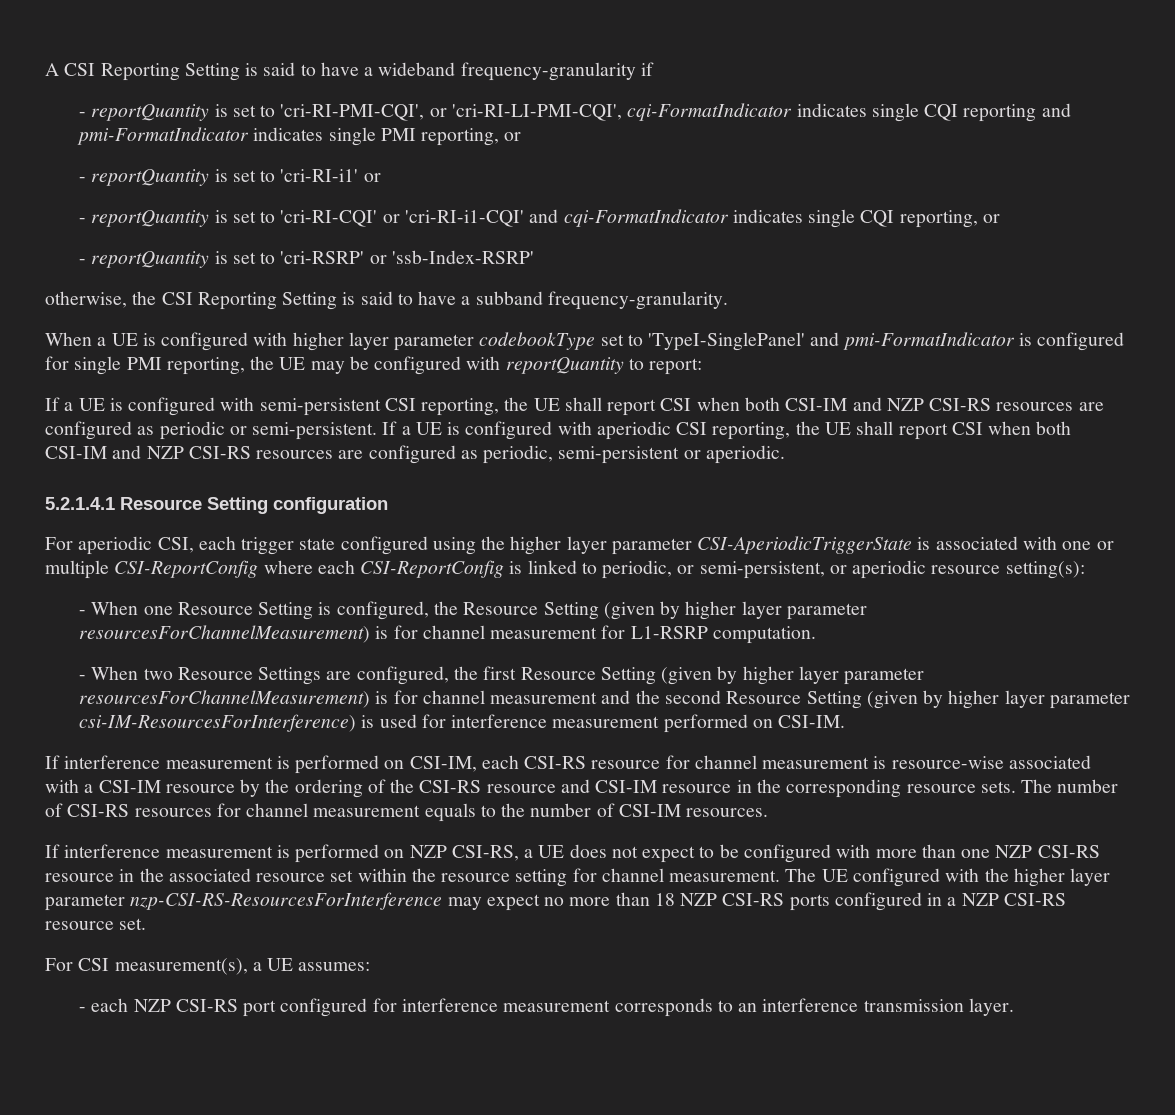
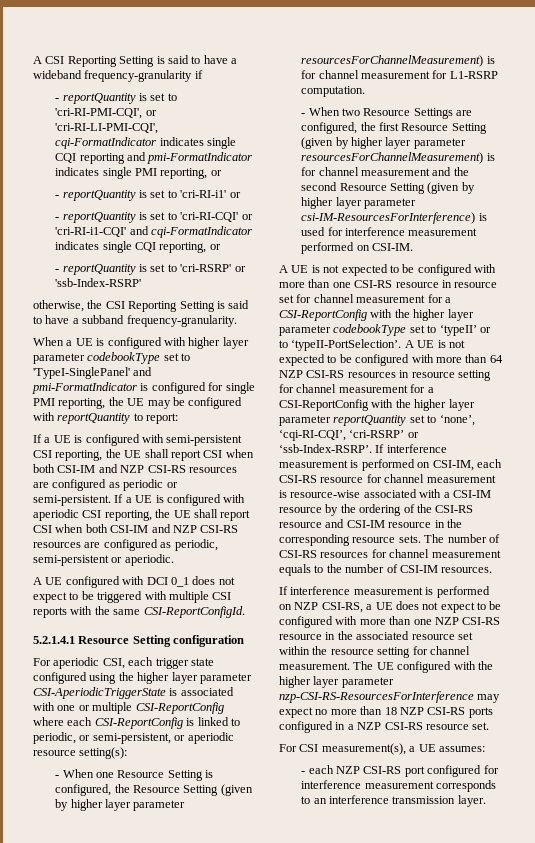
+ A UE configured with DCI 0_1 does not expect to be triggered with multiple CSI reports with the same CSI-ReportConfigId.
+ A UE is not expected to be configured with more than one CSI-RS resource in resource set for channel measurement for a CSI-ReportConfig with the higher layer parameter codebookType set to ‘typeII’ or to ‘typeII-PortSelection’. A UE is not expected to be configured with more than 64 NZP CSI-RS resources in resource setting for channel measurement for a CSI-ReportConfig with the higher layer parameter reportQuantity set to ‘none’, ‘cqi-RI-CQI’, ‘cri-RSRP’ or ‘ssb-Index-RSRP’.

